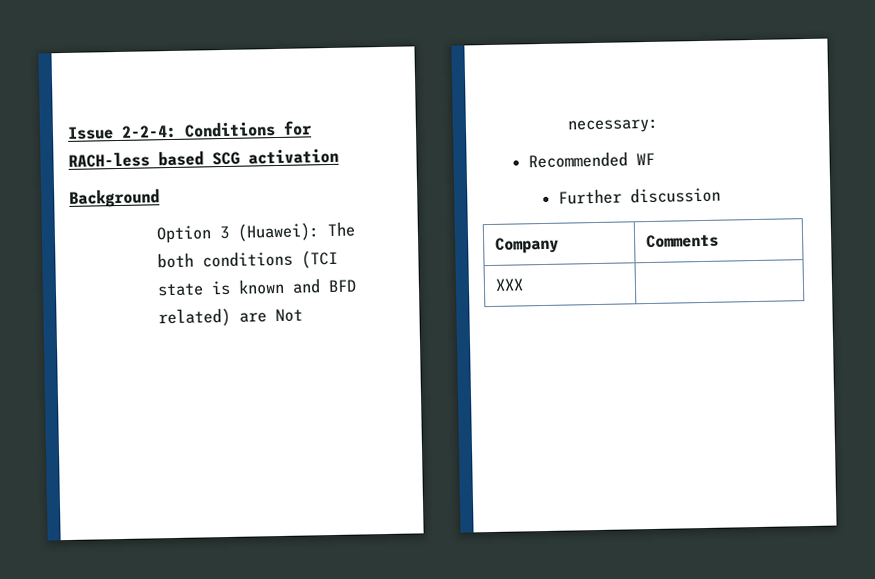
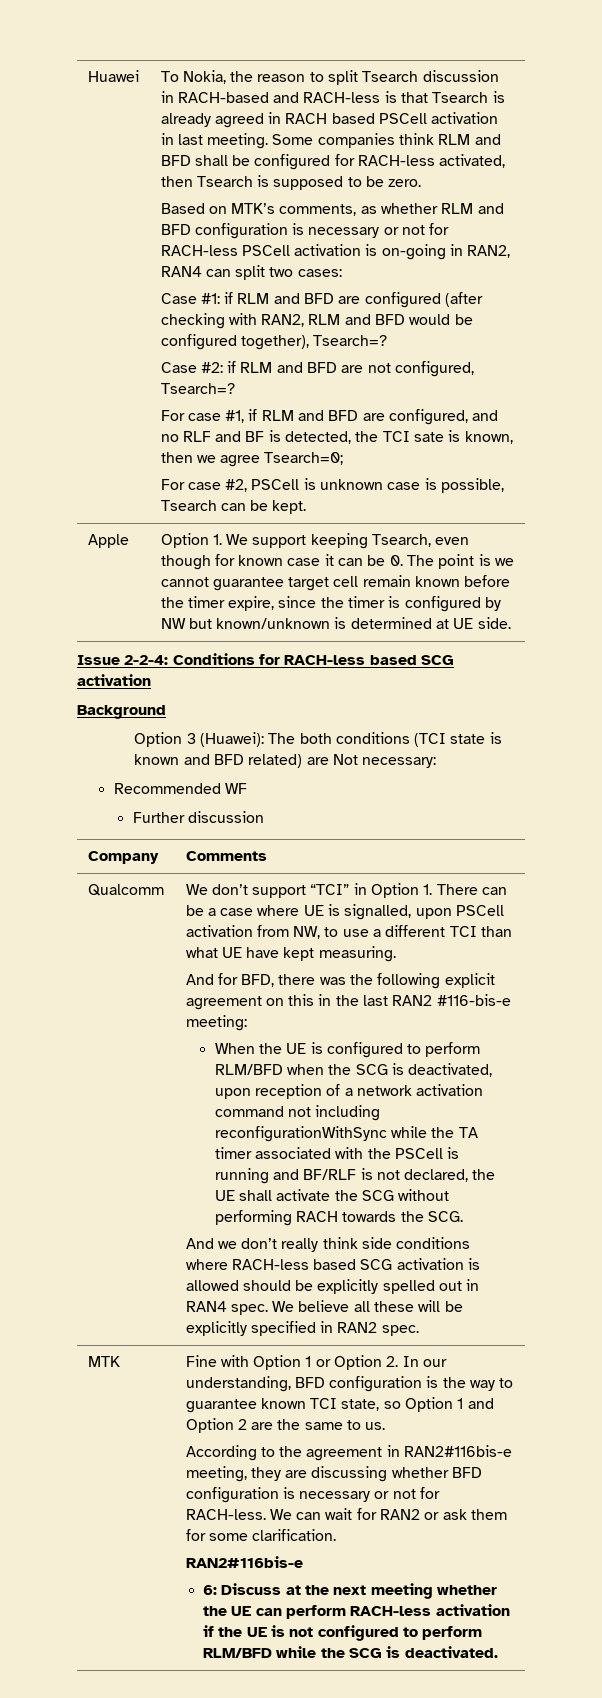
+ Huawei | To Nokia, the reason to split Tsearch discussion in RACH-based and RACH-less is that Tsearch is already agreed in RACH based PSCell activation in last meeting. Some companies think RLM and BFD shall be configured for RACH-less activated, then Tsearch is supposed to be zero.
+ Based on MTK’s comments, as whether RLM and BFD configuration is necessary or not for RACH-less PSCell activation is on-going in RAN2, RAN4 can split two cases:
+ Case #1: if RLM and BFD are configured (after checking with RAN2, RLM and BFD would be configured together), Tsearch=?
+ Case #2: if RLM and BFD are not configured, Tsearch=?
+ For case #1, if RLM and BFD are configured, and no RLF and BF is detected, the TCI sate is known, then we agree Tsearch=0;
+ For case #2, PSCell is unknown case is possible, Tsearch can be kept.
+ Apple | Option 1. We support keeping Tsearch, even though for known case it can be 0. The point is we cannot guarantee target cell remain known before the timer expire, since the timer is configured by NW but known/unknown is determined at UE side.
- XXX
+ Qualcomm | We don’t support “TCI” in Option 1. There can be a case where UE is signalled, upon PSCell activation from NW, to use a different TCI than what UE have kept measuring.
+ And for BFD, there was the following explicit agreement on this in the last RAN2 #116-bis-e meeting:
+ When the UE is configured to perform RLM/BFD when the SCG is deactivated, upon reception of a network activation command not including reconfigurationWithSync while the TA timer associated with the PSCell is running and BF/RLF is not declared, the UE shall activate the SCG without performing RACH towards the SCG.
+ And we don’t really think side conditions where RACH-less based SCG activation is allowed should be explicitly spelled out in RAN4 spec. We believe all these will be explicitly specified in RAN2 spec.
+ MTK | Fine with Option 1 or Option 2. In our understanding, BFD configuration is the way to guarantee known TCI state, so Option 1 and Option 2 are the same to us.
+ According to the agreement in RAN2#116bis-e meeting, they are discussing whether BFD configuration is necessary or not for RACH-less. We can wait for RAN2 or ask them for some clarification.
+ RAN2#116bis-e
+ 6: Discuss at the next meeting whether the UE can perform RACH-less activation if the UE is not configured to perform RLM/BFD while the SCG is deactivated.

